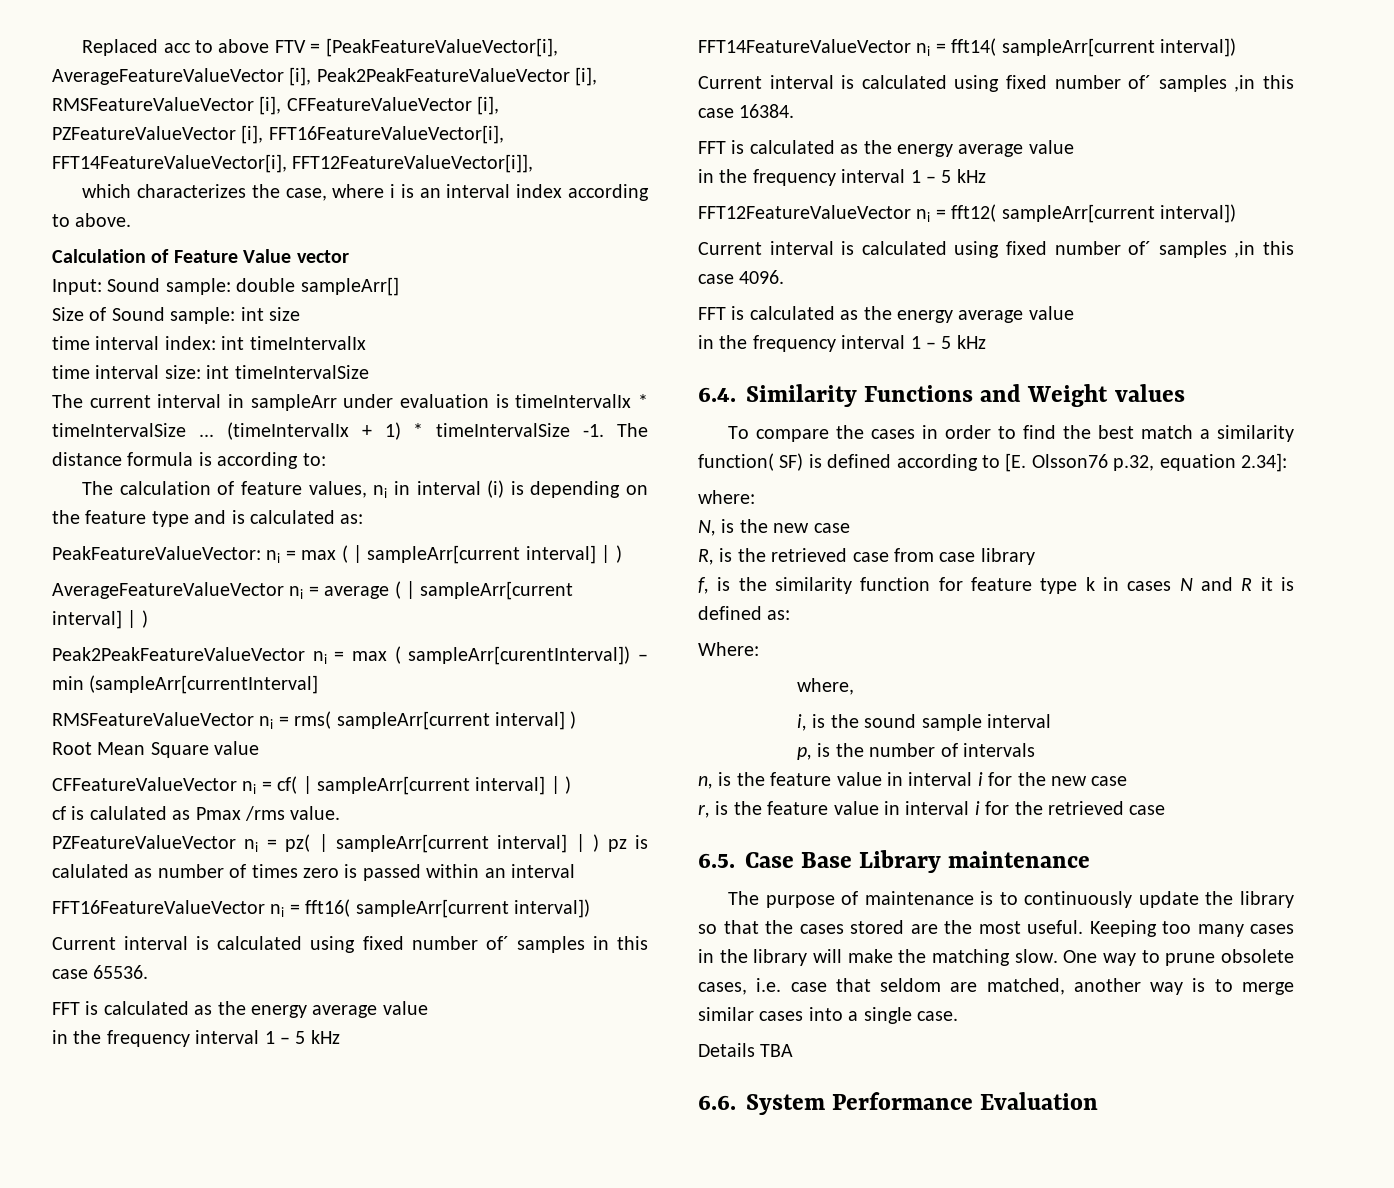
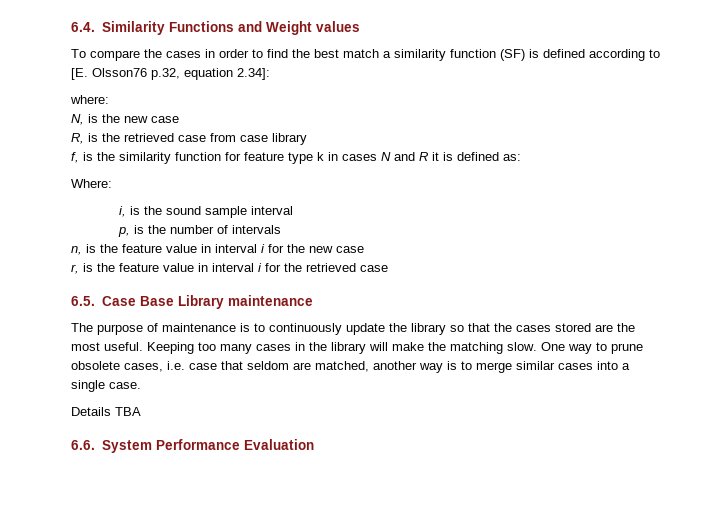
- Replaced acc to above FTV = [PeakFeatureValueVector[i], AverageFeatureValueVector [i], Peak2PeakFeatureValueVector [i], RMSFeatureValueVector [i], CFFeatureValueVector [i], PZFeatureValueVector [i], FFT16FeatureValueVector[i], FFT14FeatureValueVector[i], FFT12FeatureValueVector[i]],
- which characterizes the case, where i is an interval index according to above.
- Calculation of Feature Value vector
- Input: Sound sample: double sampleArr[]
- Size of Sound sample: int size
- time interval index: int timeIntervalIx
- time interval size: int timeIntervalSize
- The current interval in sampleArr under evaluation is timeIntervalIx * timeIntervalSize ... (timeIntervalIx + 1) * timeIntervalSize -1. The distance formula is according to:
- The calculation of feature values, ni in interval (i) is depending on the feature type and is calculated as:
- PeakFeatureValueVector: ni = max ( | sampleArr[current interval] | )
- AverageFeatureValueVector ni = average ( | sampleArr[current interval] | )
- Peak2PeakFeatureValueVector ni = max ( sampleArr[curentInterval]) – min (sampleArr[currentInterval]
- RMSFeatureValueVector ni = rms( sampleArr[current interval] )
- Root Mean Square value
- CFFeatureValueVector ni = cf( | sampleArr[current interval] | )
- cf is calulated as Pmax /rms value.
- PZFeatureValueVector ni = pz( | sampleArr[current interval] | ) pz is calulated as number of times zero is passed within an interval
- FFT16FeatureValueVector ni = fft16( sampleArr[current interval])
- Current interval is calculated using fixed number of´ samples in this case 65536.
- FFT is calculated as the energy average value
- in the frequency interval 1 – 5 kHz
- FFT14FeatureValueVector ni = fft14( sampleArr[current interval])
- Current interval is calculated using fixed number of´ samples ,in this case 16384.
- FFT is calculated as the energy average value
- in the frequency interval 1 – 5 kHz
- FFT12FeatureValueVector ni = fft12( sampleArr[current interval])
- Current interval is calculated using fixed number of´ samples ,in this case 4096.
- FFT is calculated as the energy average value
- in the frequency interval 1 – 5 kHz
- To compare the cases in order to find the best match a similarity function( SF) is defined according to [E. Olsson76 p.32, equation 2.34]:
+ To compare the cases in order to find the best match a similarity function (SF) is defined according to [E. Olsson76 p.32, equation 2.34]:
- where,

